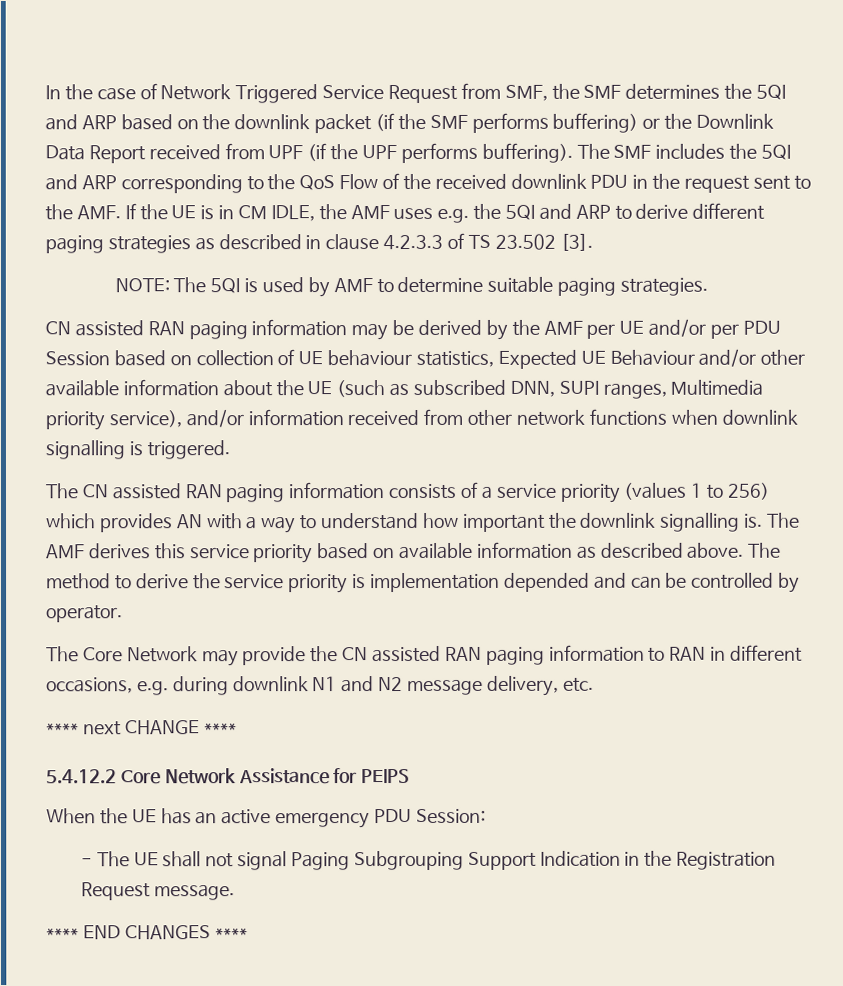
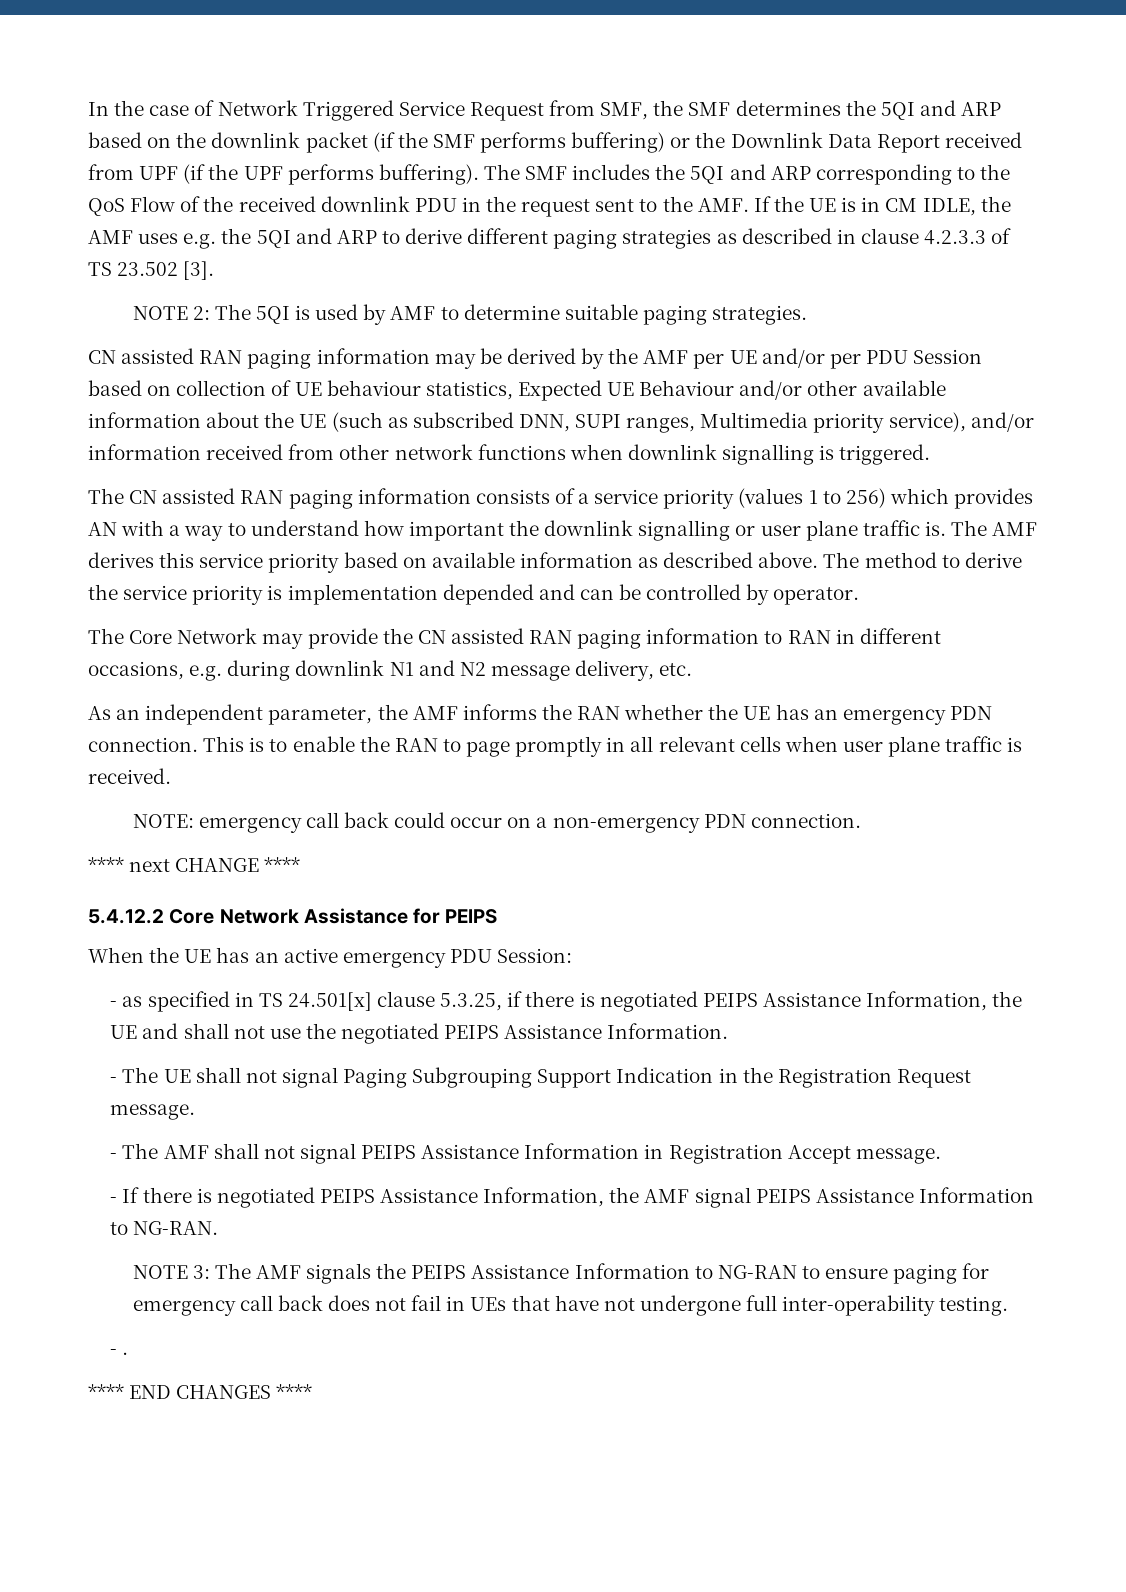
- NOTE: The 5QI is used by AMF to determine suitable paging strategies.
+ NOTE 2: The 5QI is used by AMF to determine suitable paging strategies.
- The CN assisted RAN paging information consists of a service priority (values 1 to 256) which provides AN with a way to understand how important the downlink signalling is.
+ The CN assisted RAN paging information consists of a service priority (values 1 to 256) which provides AN with a way to understand how important the downlink signalling or user plane traffic is.
+ As an independent parameter, the AMF informs the RAN whether the UE has an emergency PDN connection. This is to enable the RAN to page promptly in all relevant cells when user plane traffic is received.
+ NOTE: emergency call back could occur on a non-emergency PDN connection.
+ - as specified in TS 24.501[x] clause 5.3.25, if there is negotiated PEIPS Assistance Information, the UE and shall not use the negotiated PEIPS Assistance Information.
+ - The AMF shall not signal PEIPS Assistance Information in Registration Accept message.
+ - If there is negotiated PEIPS Assistance Information, the AMF signal PEIPS Assistance Information to NG-RAN.
+ NOTE 3: The AMF signals the PEIPS Assistance Information to NG-RAN to ensure paging for emergency call back does not fail in UEs that have not undergone full inter-operability testing.
+ - .

